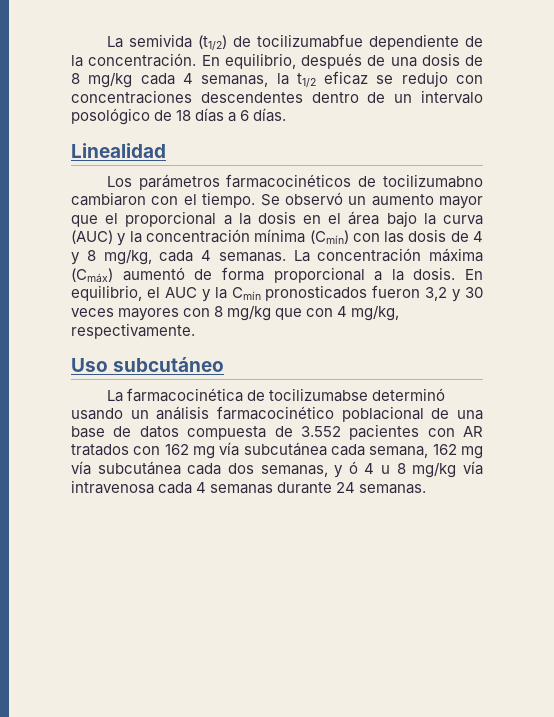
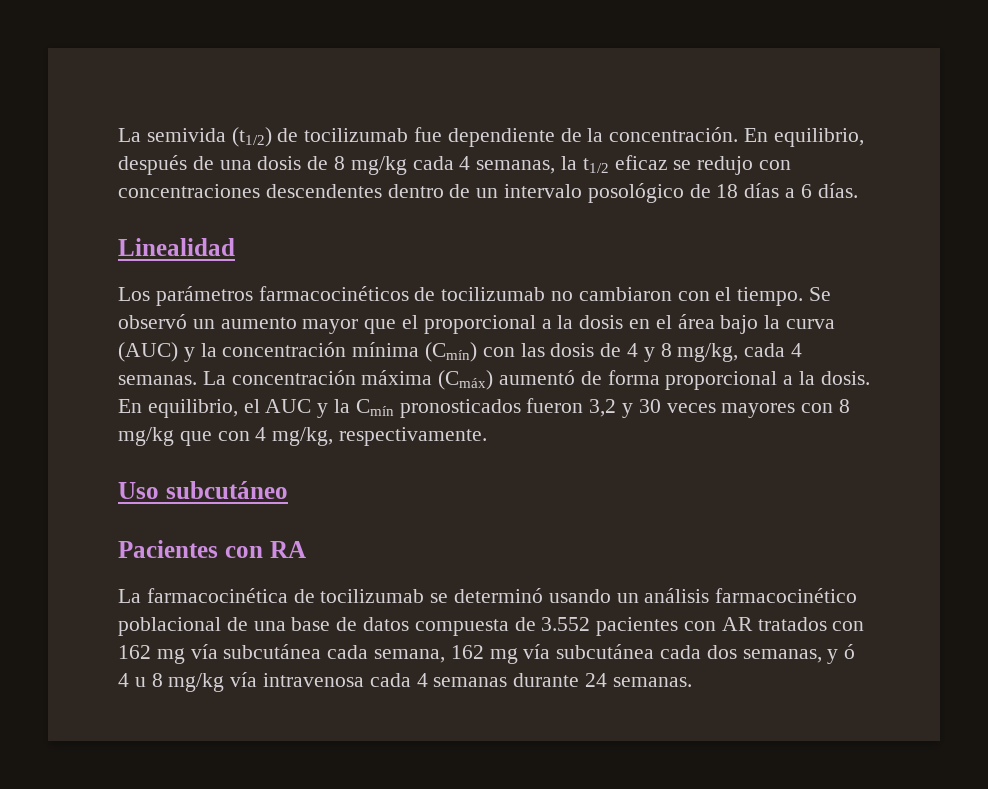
- La semivida (t1/2) de tocilizumabfue dependiente de la concentración.
+ La semivida (t1/2) de tocilizumab fue dependiente de la concentración.
- Los parámetros farmacocinéticos de tocilizumabno cambiaron con el tiempo.
+ Los parámetros farmacocinéticos de tocilizumab no cambiaron con el tiempo.
+ Pacientes con RA
- La farmacocinética de tocilizumabse determinó usando un análisis farmacocinético poblacional de una base de datos compuesta de 3.552 pacientes con AR tratados con 162 mg vía subcutánea cada semana, 162 mg vía subcutánea cada dos semanas, y ó 4 u 8 mg/kg vía intravenosa cada 4 semanas durante 24 semanas.
+ La farmacocinética de tocilizumab se determinó usando un análisis farmacocinético poblacional de una base de datos compuesta de 3.552 pacientes con AR tratados con 162 mg vía subcutánea cada semana, 162 mg vía subcutánea cada dos semanas, y ó 4 u 8 mg/kg vía intravenosa cada 4 semanas durante 24 semanas.

